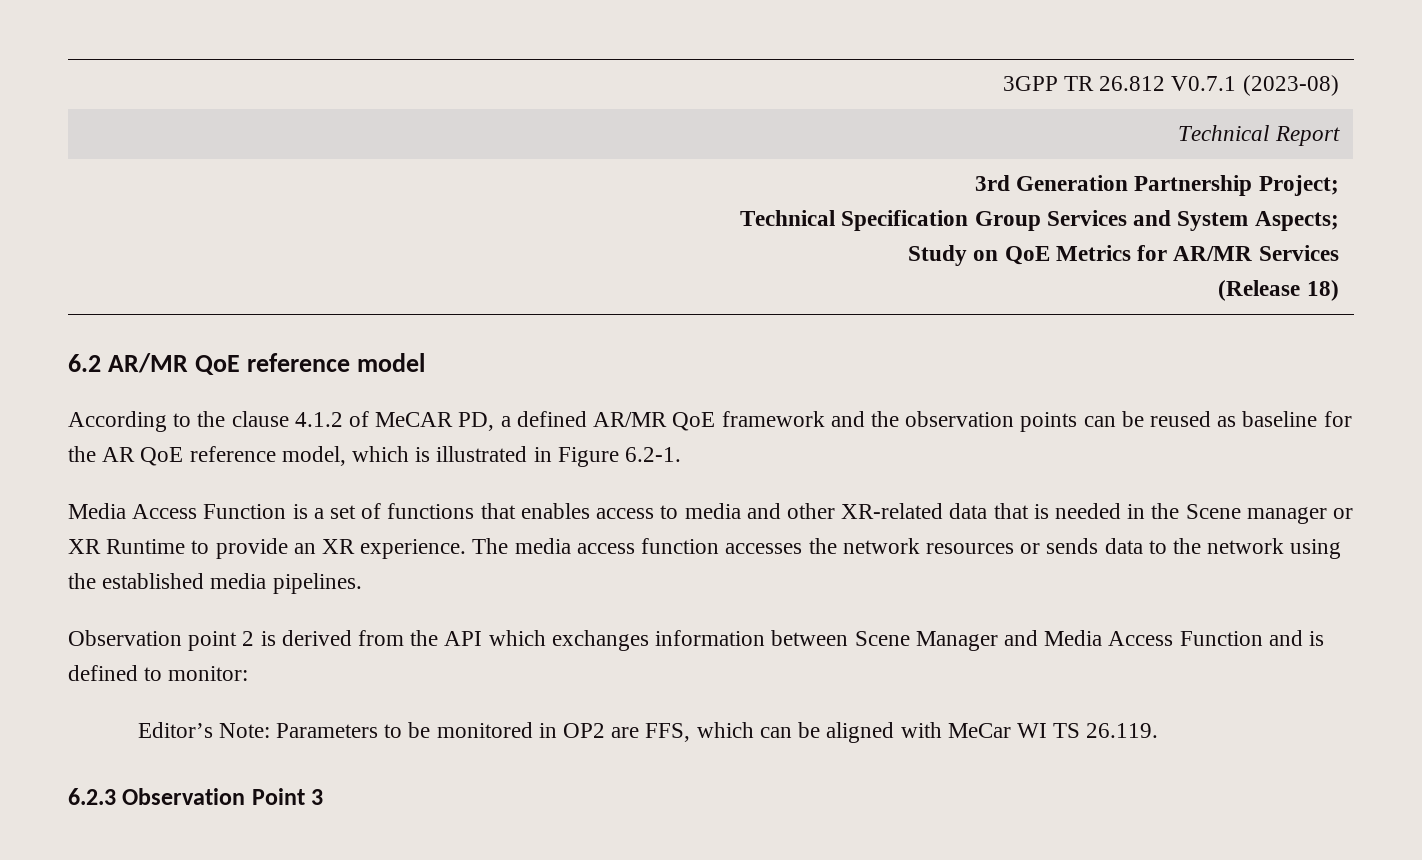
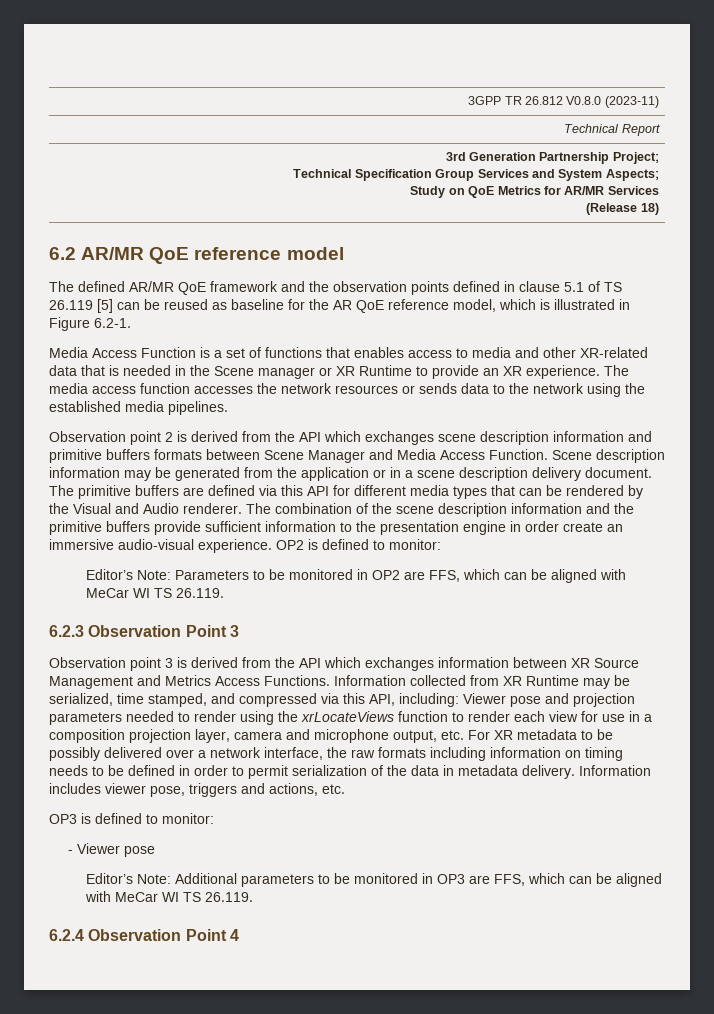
- 3GPP TR 26.812 V0.7.1 (2023-08)
+ 3GPP TR 26.812 V0.8.0 (2023-11)
- According to the clause 4.1.2 of MeCAR PD, a defined AR/MR QoE framework and the observation points can be reused as baseline for the AR QoE reference model, which is illustrated in Figure 6.2-1.
+ The defined AR/MR QoE framework and the observation points defined in clause 5.1 of TS 26.119 [5] can be reused as baseline for the AR QoE reference model, which is illustrated in Figure 6.2-1.
- Observation point 2 is derived from the API which exchanges information between Scene Manager and Media Access Function and is defined to monitor:
+ Observation point 2 is derived from the API which exchanges scene description information and primitive buffers formats between Scene Manager and Media Access Function. Scene description information may be generated from the application or in a scene description delivery document. The primitive buffers are defined via this API for different media types that can be rendered by the Visual and Audio renderer. The combination of the scene description information and the primitive buffers provide sufficient information to the presentation engine in order create an immersive audio-visual experience. OP2 is defined to monitor:
+ Observation point 3 is derived from the API which exchanges information between XR Source Management and Metrics Access Functions. Information collected from XR Runtime may be serialized, time stamped, and compressed via this API, including: Viewer pose and projection parameters needed to render using the xrLocateViews function to render each view for use in a composition projection layer, camera and microphone output, etc. For XR metadata to be possibly delivered over a network interface, the raw formats including information on timing needs to be defined in order to permit serialization of the data in metadata delivery. Information includes viewer pose, triggers and actions, etc.
+ OP3 is defined to monitor:
+ - Viewer pose
+ Editor’s Note: Additional parameters to be monitored in OP3 are FFS, which can be aligned with MeCar WI TS 26.119.
+ 6.2.4 Observation Point 4

